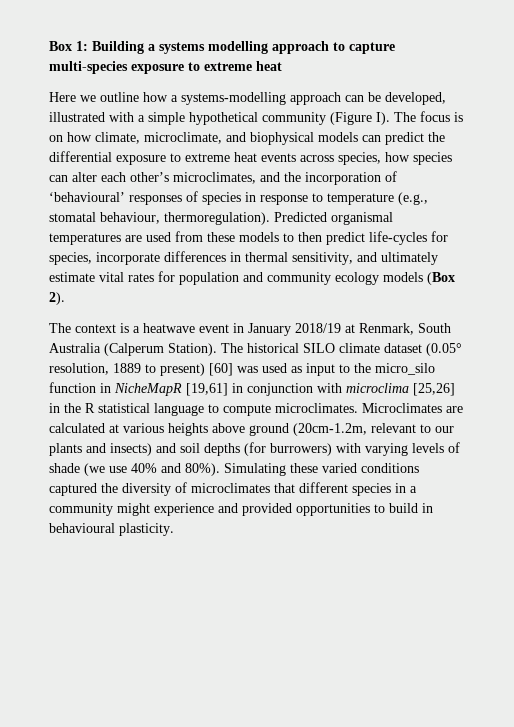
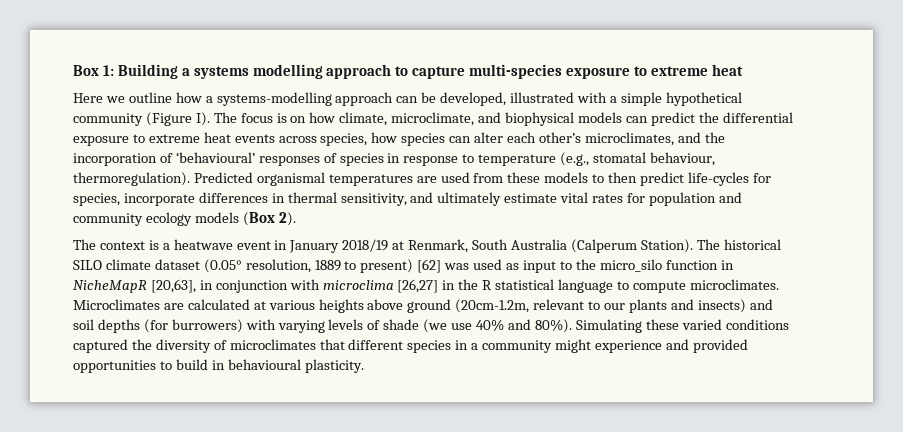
- The historical SILO climate dataset (0.05° resolution, 1889 to present) [60] was used as input to the micro_silo function in NicheMapR [19,61] in conjunction with microclima [25,26] in the R statistical language to compute microclimates.
+ The historical SILO climate dataset (0.05° resolution, 1889 to present) [62] was used as input to the micro_silo function in NicheMapR [20,63], in conjunction with microclima [26,27] in the R statistical language to compute microclimates.

